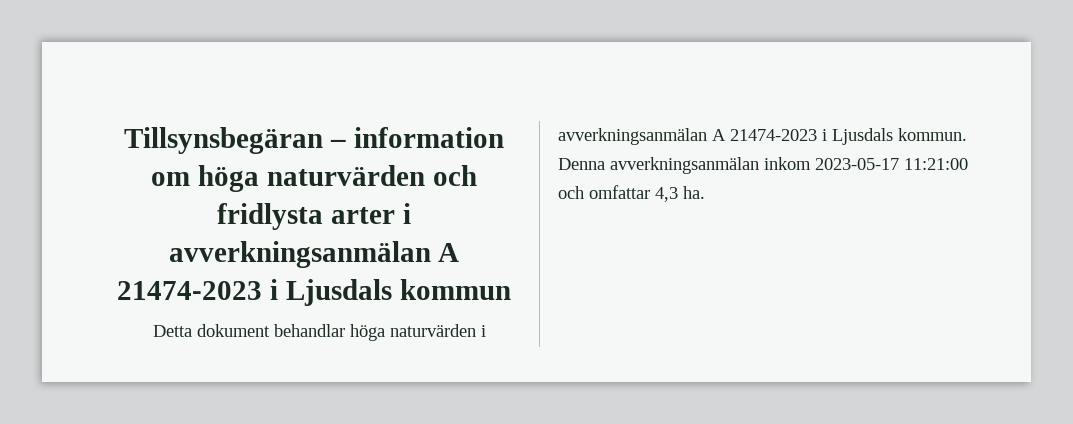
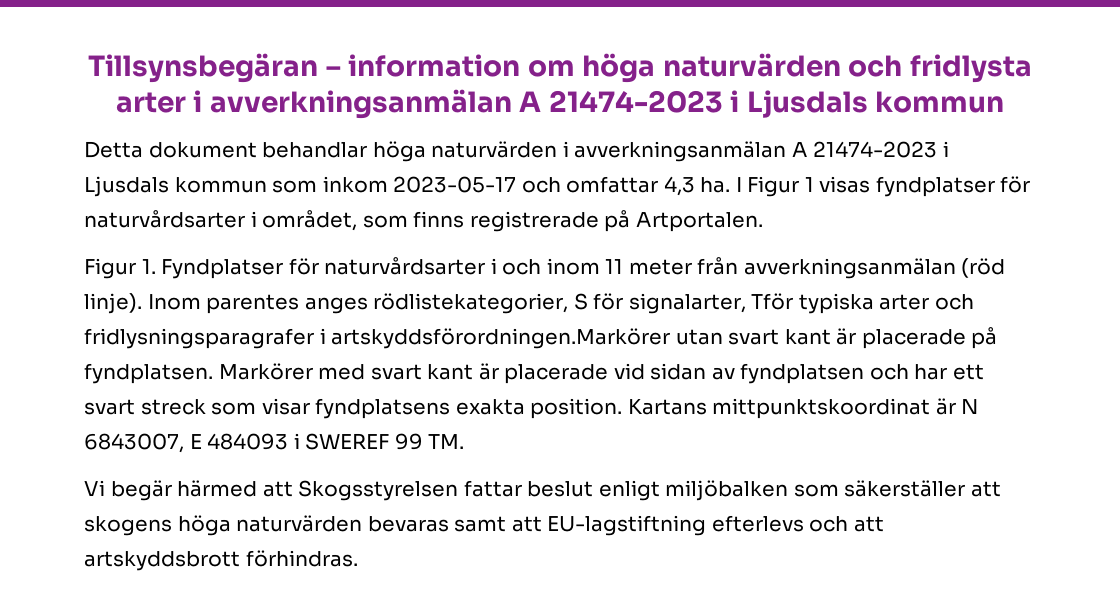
- Detta dokument behandlar höga naturvärden i avverkningsanmälan A 21474-2023 i Ljusdals kommun. Denna avverkningsanmälan inkom 2023-05-17 11:21:00 och omfattar 4,3 ha.
+ Detta dokument behandlar höga naturvärden i avverkningsanmälan A 21474-2023 i Ljusdals kommun som inkom 2023-05-17 och omfattar 4,3 ha.
+ I Figur 1 visas fyndplatser för naturvårdsarter i området, som finns registrerade på Artportalen.
+ Figur 1. Fyndplatser för naturvårdsarter i och inom 11 meter från avverkningsanmälan (röd linje). Inom parentes anges rödlistekategorier, S för signalarter, Tför typiska arter och fridlysningsparagrafer i artskyddsförordningen.Markörer utan svart kant är placerade på fyndplatsen. Markörer med svart kant är placerade vid sidan av fyndplatsen och har ett svart streck som visar fyndplatsens exakta position. Kartans mittpunktskoordinat är N 6843007, E 484093 i SWEREF 99 TM.
+ Vi begär härmed att Skogsstyrelsen fattar beslut enligt miljöbalken som säkerställer att skogens höga naturvärden bevaras samt att EU-lagstiftning efterlevs och att artskyddsbrott förhindras.

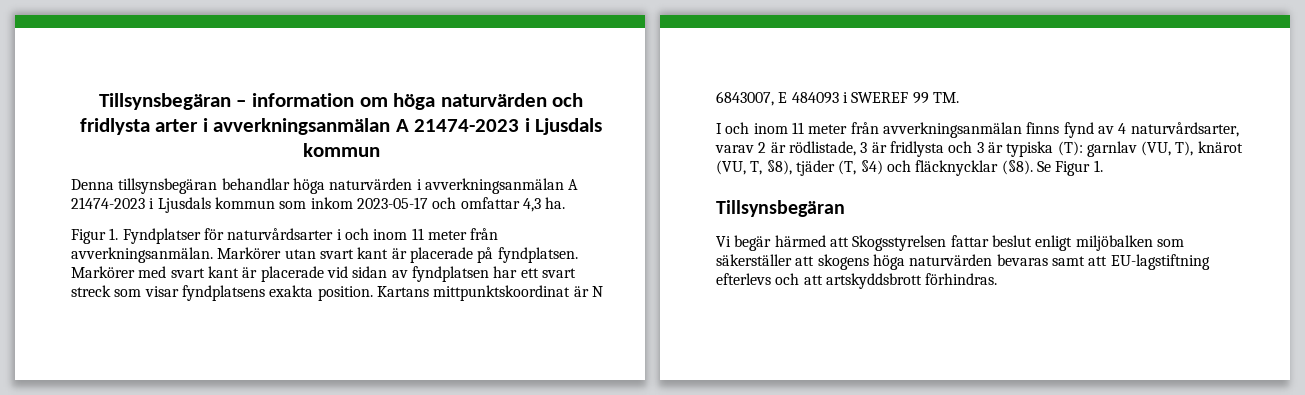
- Detta dokument behandlar höga naturvärden i avverkningsanmälan A 21474-2023 i Ljusdals kommun som inkom 2023-05-17 och omfattar 4,3 ha. I Figur 1 visas fyndplatser för naturvårdsarter i området, som finns registrerade på Artportalen.
+ Denna tillsynsbegäran behandlar höga naturvärden i avverkningsanmälan A 21474-2023 i Ljusdals kommun som inkom 2023-05-17 och omfattar 4,3 ha.
- Figur 1. Fyndplatser för naturvårdsarter i och inom 11 meter från avverkningsanmälan (röd linje). Inom parentes anges rödlistekategorier, S för signalarter, Tför typiska arter och fridlysningsparagrafer i artskyddsförordningen.Markörer utan svart kant är placerade på fyndplatsen.
+ Figur 1. Fyndplatser för naturvårdsarter i och inom 11 meter från avverkningsanmälan. Markörer utan svart kant är placerade på fyndplatsen.
- Markörer med svart kant är placerade vid sidan av fyndplatsen och har ett svart streck som visar fyndplatsens exakta position.
+ Markörer med svart kant är placerade vid sidan av fyndplatsen har ett svart streck som visar fyndplatsens exakta position.
+ I och inom 11 meter från avverkningsanmälan finns fynd av 4 naturvårdsarter, varav 2 är rödlistade, 3 är fridlysta och 3 är typiska (T): garnlav (VU, T), knärot (VU, T, §8), tjäder (T, §4) och fläcknycklar (§8). Se Figur 1.
+ Tillsynsbegäran

